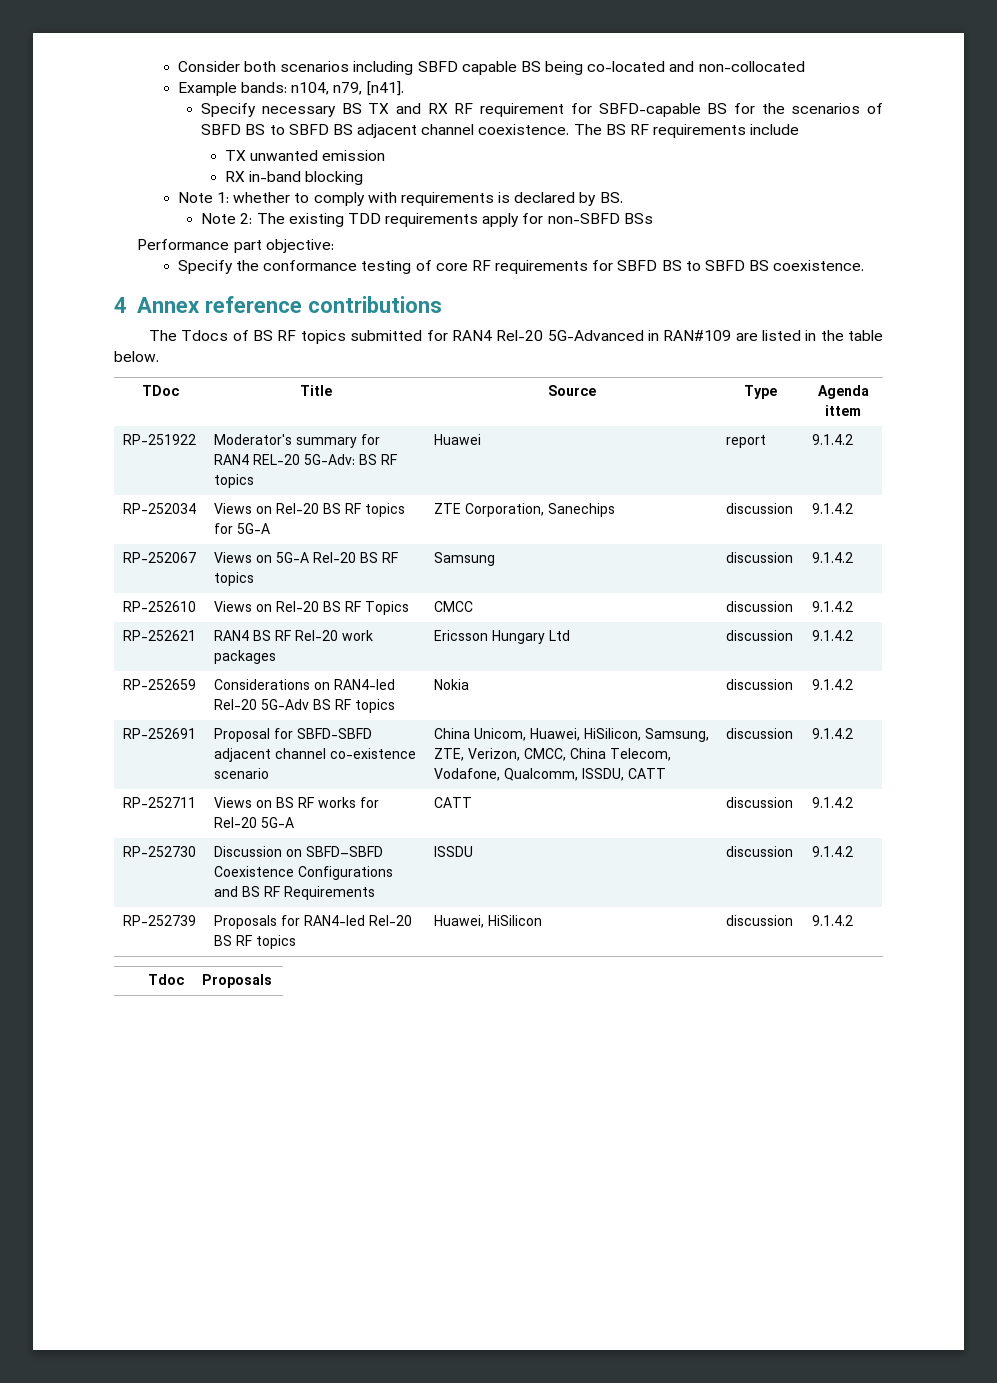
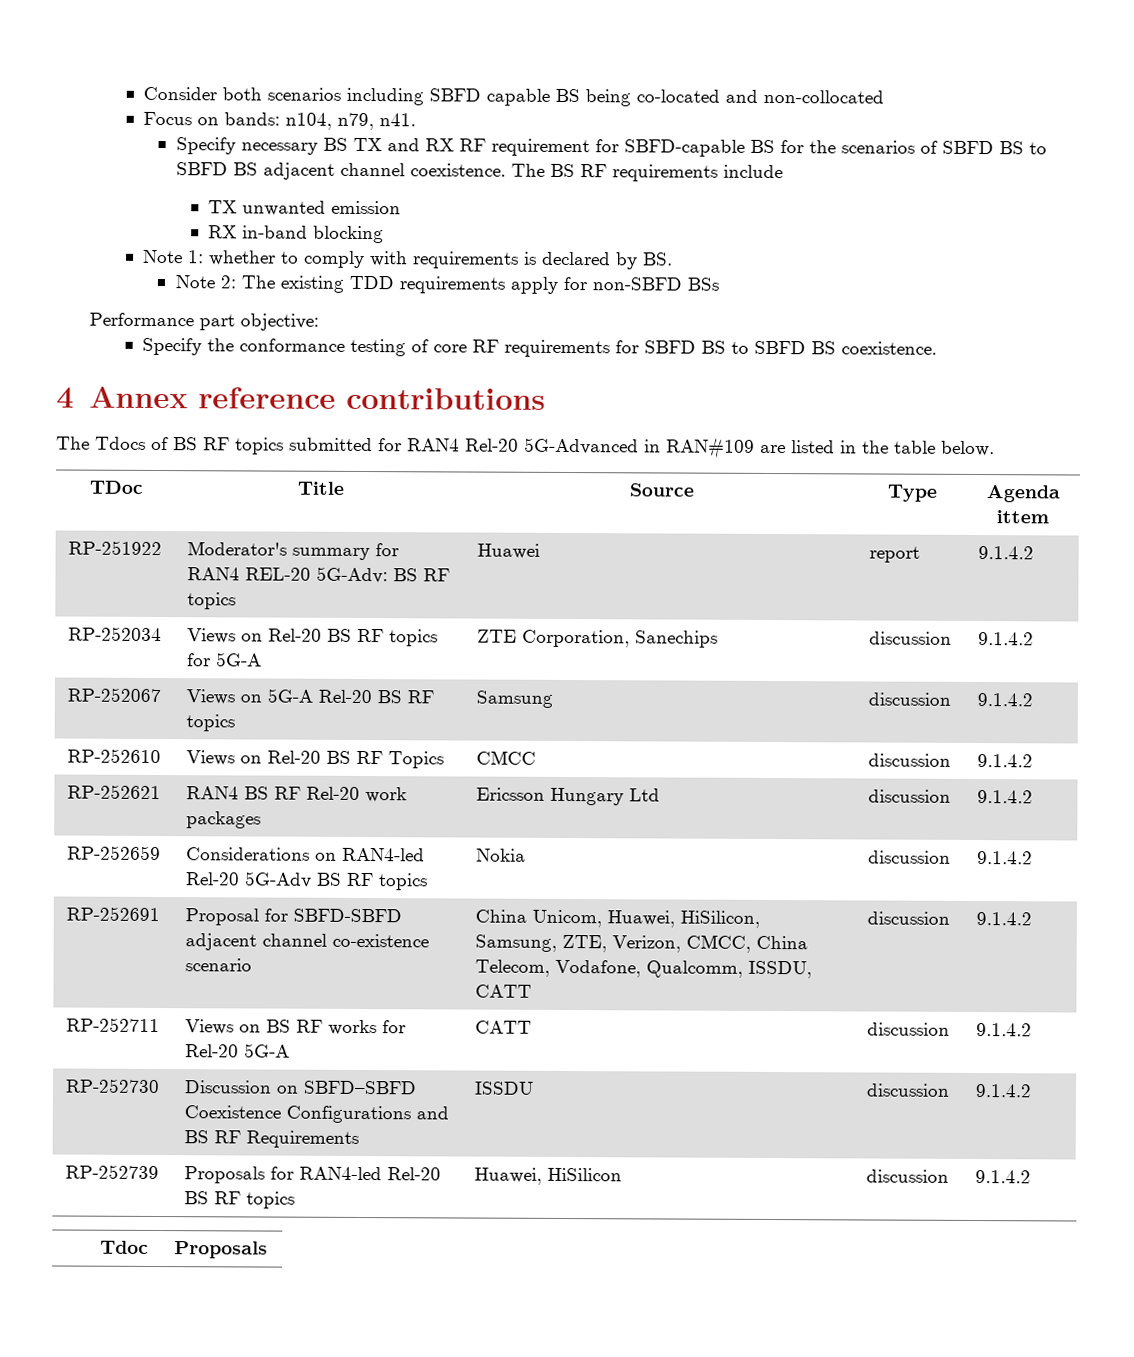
- Example bands: n104, n79, [n41].
+ Focus on bands: n104, n79, n41.

